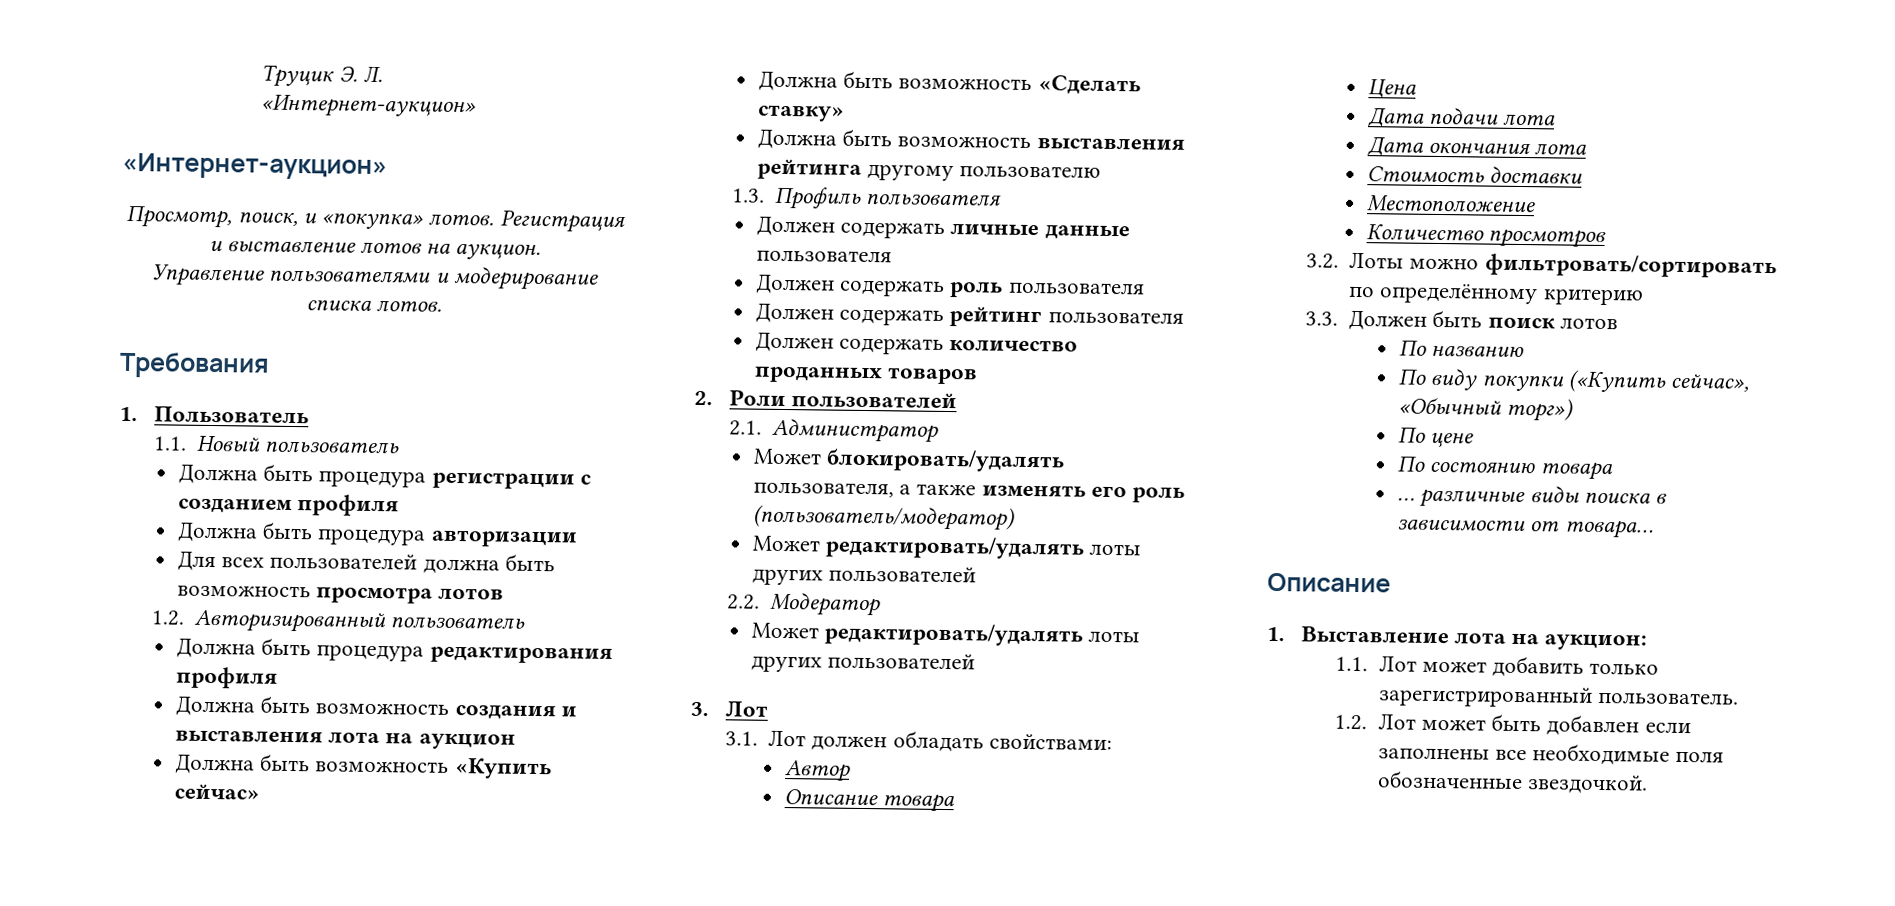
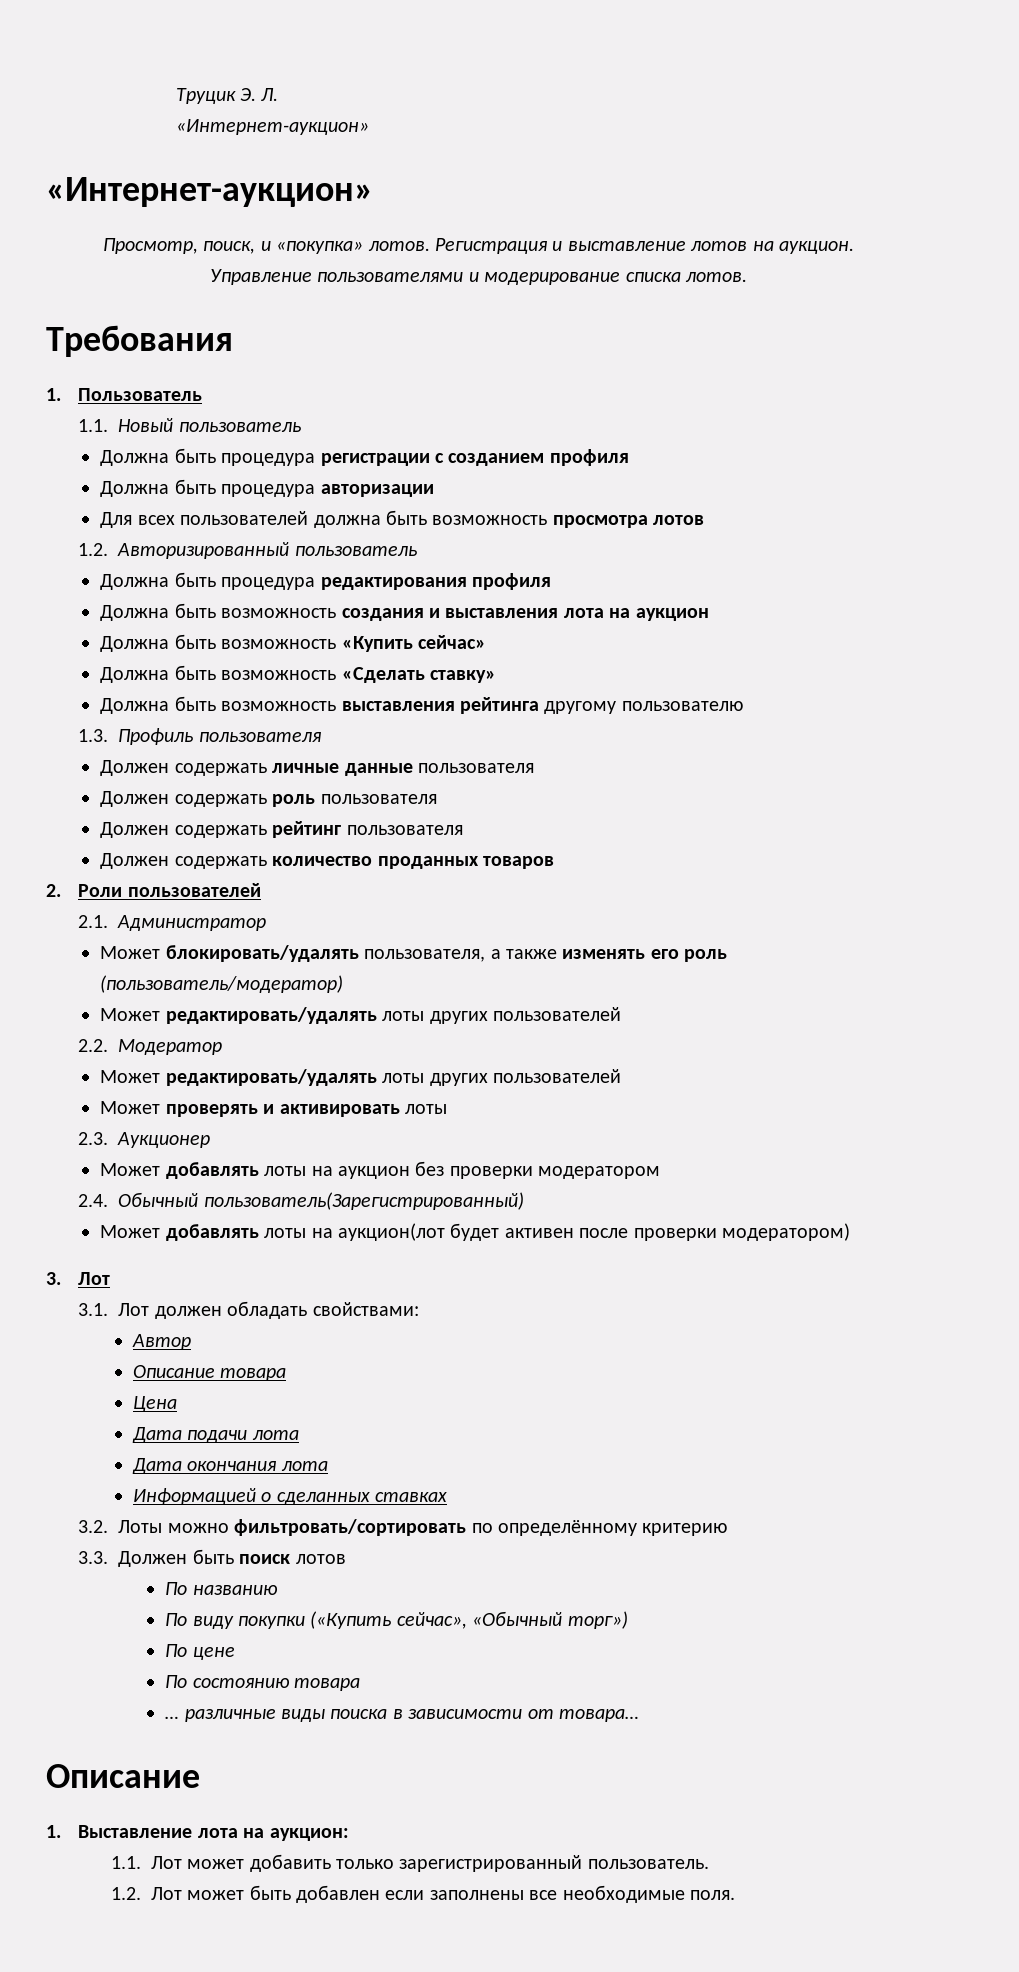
+ Может проверять и активировать лоты
+ 2.3. Аукционер
+ Может добавлять лоты на аукцион без проверки модератором
+ 2.4. Обычный пользователь(Зарегистрированный)
+ Может добавлять лоты на аукцион(лот будет активен после проверки модератором)
- Стоимость доставки
- Местоположение
- Количество просмотров
+ Информацией о сделанных ставках
- 1.2. Лот может быть добавлен если заполнены все необходимые поля обозначенные звездочкой.
+ 1.2. Лот может быть добавлен если заполнены все необходимые поля.

